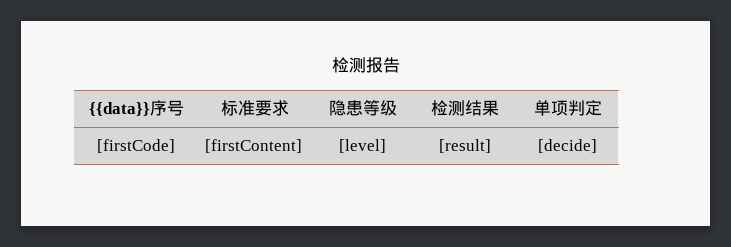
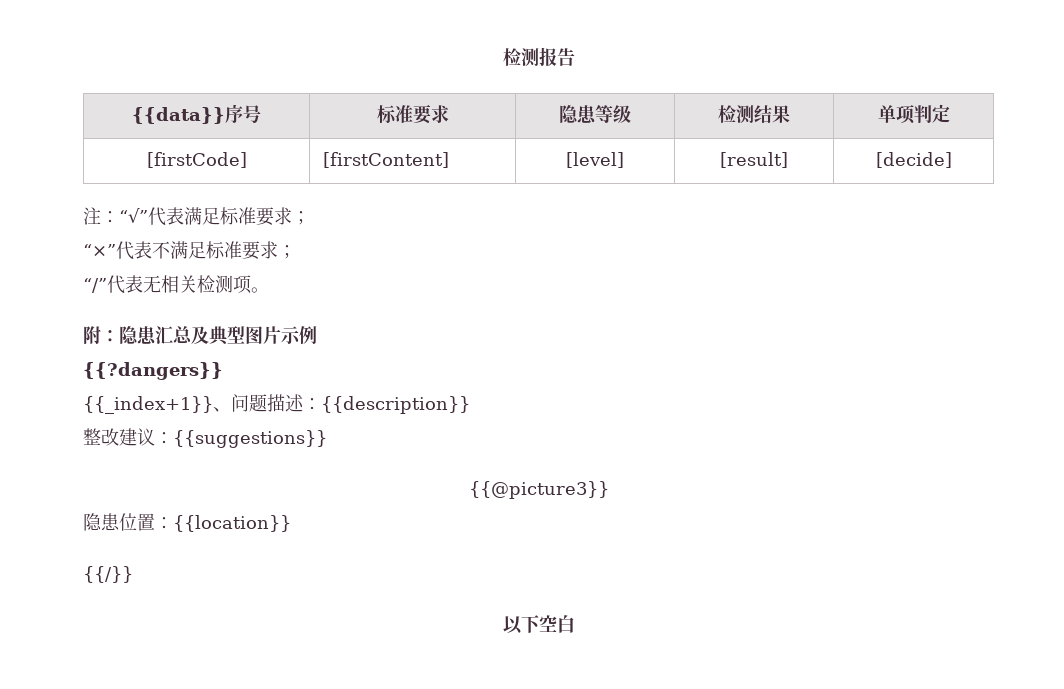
+ 注：“√”代表满足标准要求；
+ “×”代表不满足标准要求；
+ “/”代表无相关检测项。
+ 附：隐患汇总及典型图片示例
+ {{?dangers}}
+ {{_index+1}}、问题描述：{{description}}
+ 整改建议：{{suggestions}}
+ {{@picture3}}
+ 隐患位置：{{location}}
+ {{/}}
+ 以下空白

